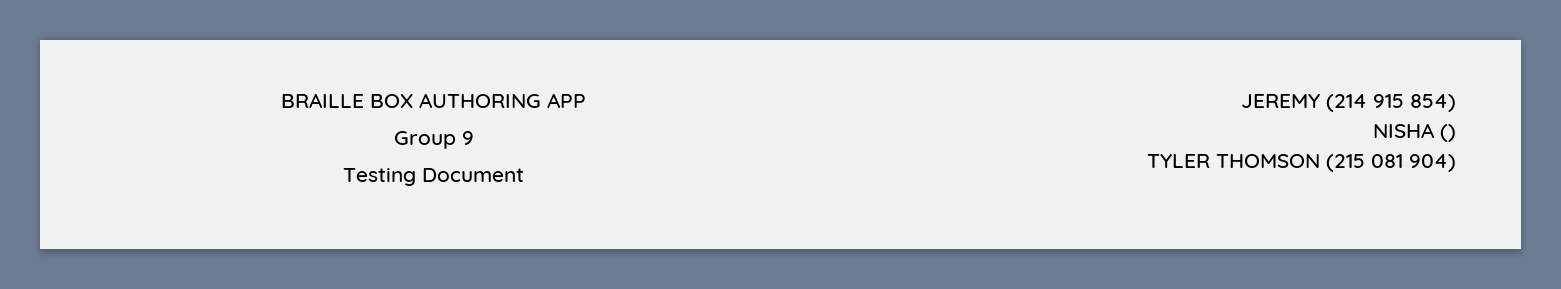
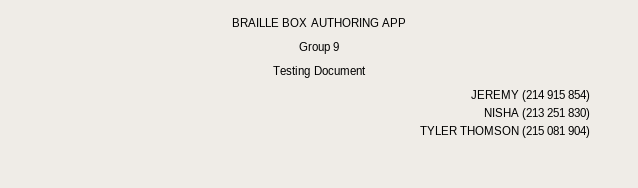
- NISHA ()
+ NISHA (213 251 830)

